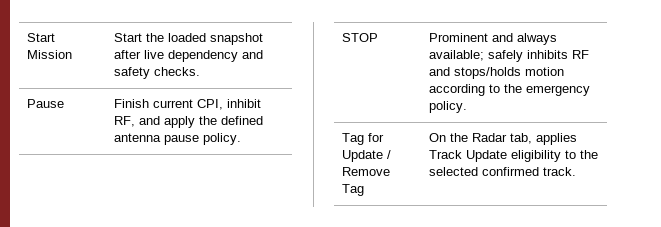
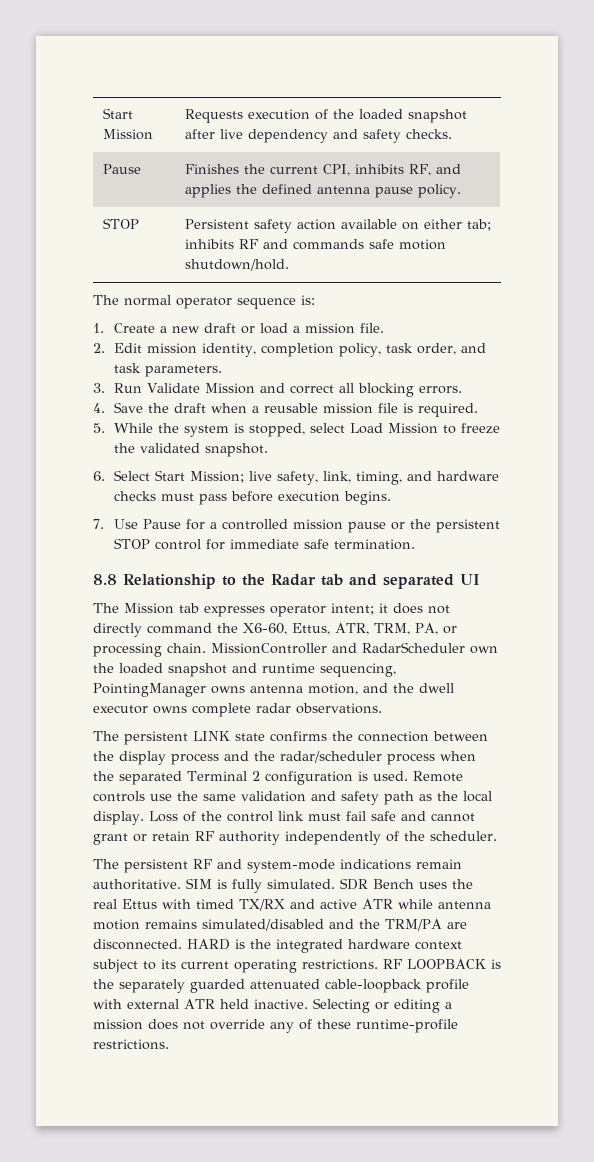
- Start Mission | Start the loaded snapshot after live dependency and safety checks.
+ Start Mission | Requests execution of the loaded snapshot after live dependency and safety checks.
- Pause | Finish current CPI, inhibit RF, and apply the defined antenna pause policy.
+ Pause | Finishes the current CPI, inhibits RF, and applies the defined antenna pause policy.
- STOP | Prominent and always available; safely inhibits RF and stops/holds motion according to the emergency policy.
- Tag for Update / Remove Tag | On the Radar tab, applies Track Update eligibility to the selected confirmed track.
+ STOP | Persistent safety action available on either tab; inhibits RF and commands safe motion shutdown/hold.
+ The normal operator sequence is:
+ 1. Create a new draft or load a mission file.
+ 2. Edit mission identity, completion policy, task order, and task parameters.
+ 3. Run Validate Mission and correct all blocking errors.
+ 4. Save the draft when a reusable mission file is required.
+ 5. While the system is stopped, select Load Mission to freeze the validated snapshot.
+ 6. Select Start Mission; live safety, link, timing, and hardware checks must pass before execution begins.
+ 7. Use Pause for a controlled mission pause or the persistent STOP control for immediate safe termination.
+ 8.8 Relationship to the Radar tab and separated UI
+ The Mission tab expresses operator intent; it does not directly command the X6-60, Ettus, ATR, TRM, PA, or processing chain. MissionController and RadarScheduler own the loaded snapshot and runtime sequencing, PointingManager owns antenna motion, and the dwell executor owns complete radar observations.
+ The persistent LINK state confirms the connection between the display process and the radar/scheduler process when the separated Terminal 2 configuration is used. Remote controls use the same validation and safety path as the local display. Loss of the control link must fail safe and cannot grant or retain RF authority independently of the scheduler.
+ The persistent RF and system-mode indications remain authoritative. SIM is fully simulated. SDR Bench uses the real Ettus with timed TX/RX and active ATR while antenna motion remains simulated/disabled and the TRM/PA are disconnected. HARD is the integrated hardware context subject to its current operating restrictions. RF LOOPBACK is the separately guarded attenuated cable-loopback profile with external ATR held inactive. Selecting or editing a mission does not override any of these runtime-profile restrictions.

